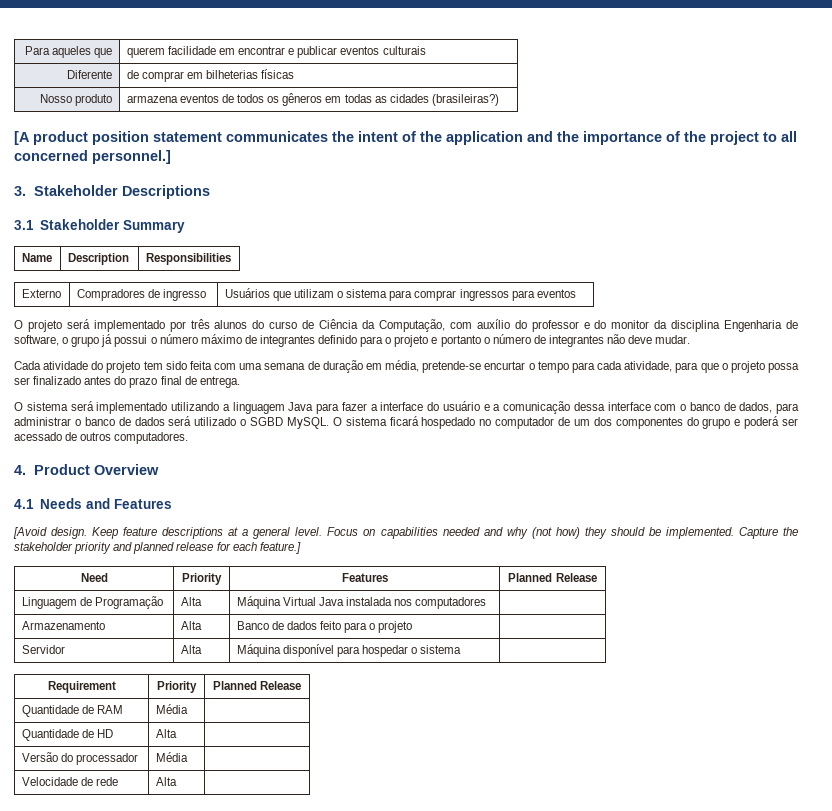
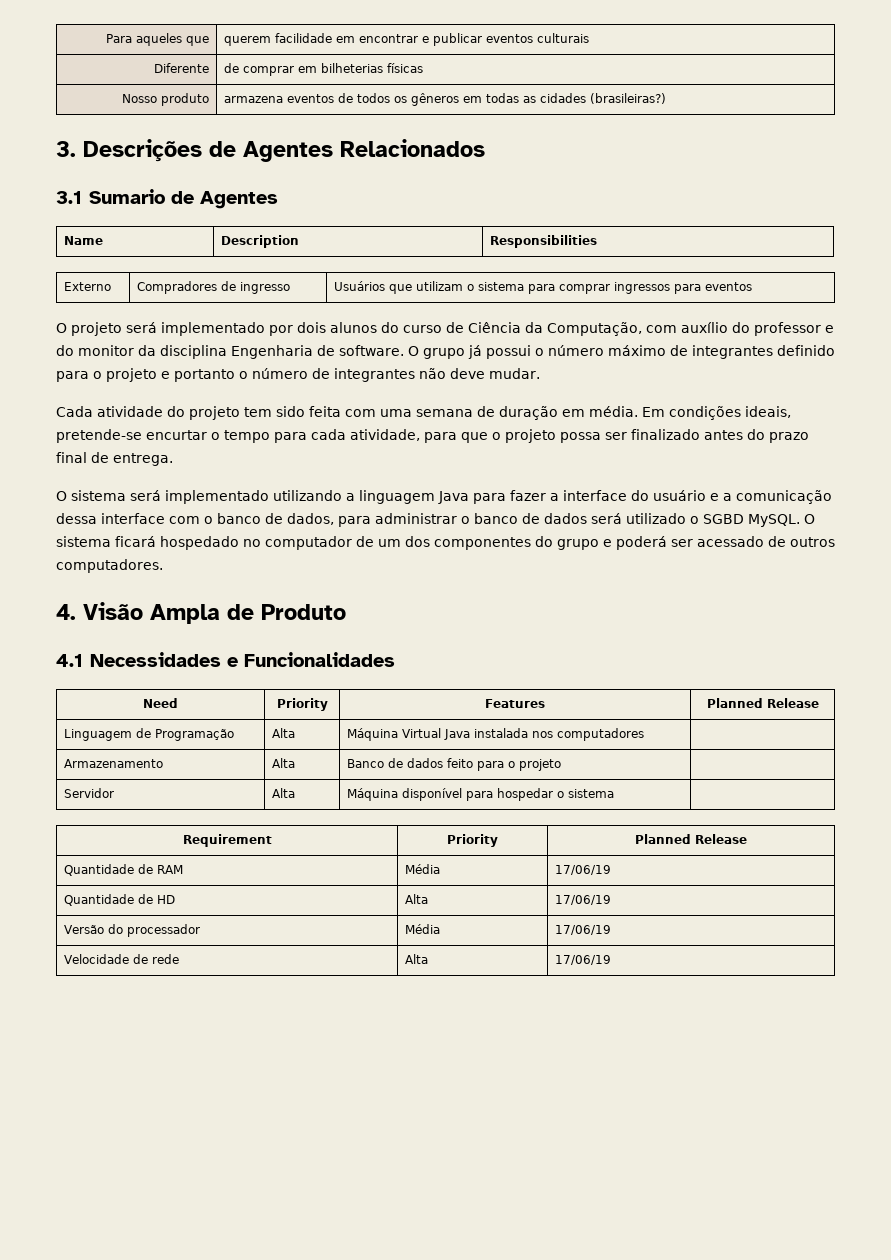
- [A product position statement communicates the intent of the application and the importance of the project to all concerned personnel.]
- 3. Stakeholder Descriptions
- 3.1 Stakeholder Summary
+ 3. Descrições de Agentes Relacionados
+ 3.1 Sumario de Agentes
- O projeto será implementado por três alunos do curso de Ciência da Computação, com auxílio do professor e do monitor da disciplina Engenharia de software, o grupo já possui o número máximo de integrantes definido para o projeto e portanto o número de integrantes não deve mudar.
+ O projeto será implementado por dois alunos do curso de Ciência da Computação, com auxílio do professor e do monitor da disciplina Engenharia de software. O grupo já possui o número máximo de integrantes definido para o projeto e portanto o número de integrantes não deve mudar.
- Cada atividade do projeto tem sido feita com uma semana de duração em média, pretende-se encurtar o tempo para cada atividade, para que o projeto possa ser finalizado antes do prazo final de entrega.
+ Cada atividade do projeto tem sido feita com uma semana de duração em média. Em condições ideais, pretende-se encurtar o tempo para cada atividade, para que o projeto possa ser finalizado antes do prazo final de entrega.
- 4. Product Overview
- 4.1 Needs and Features
- [Avoid design. Keep feature descriptions at a general level. Focus on capabilities needed and why (not how) they should be implemented. Capture the stakeholder priority and planned release for each feature.]
+ 4. Visão Ampla de Produto
+ 4.1 Necessidades e Funcionalidades
- Quantidade de RAM | Média |
+ Quantidade de RAM | Média | 17/06/19
- Quantidade de HD | Alta |
+ Quantidade de HD | Alta | 17/06/19
- Versão do processador | Média |
+ Versão do processador | Média | 17/06/19
- Velocidade de rede | Alta |
+ Velocidade de rede | Alta | 17/06/19

